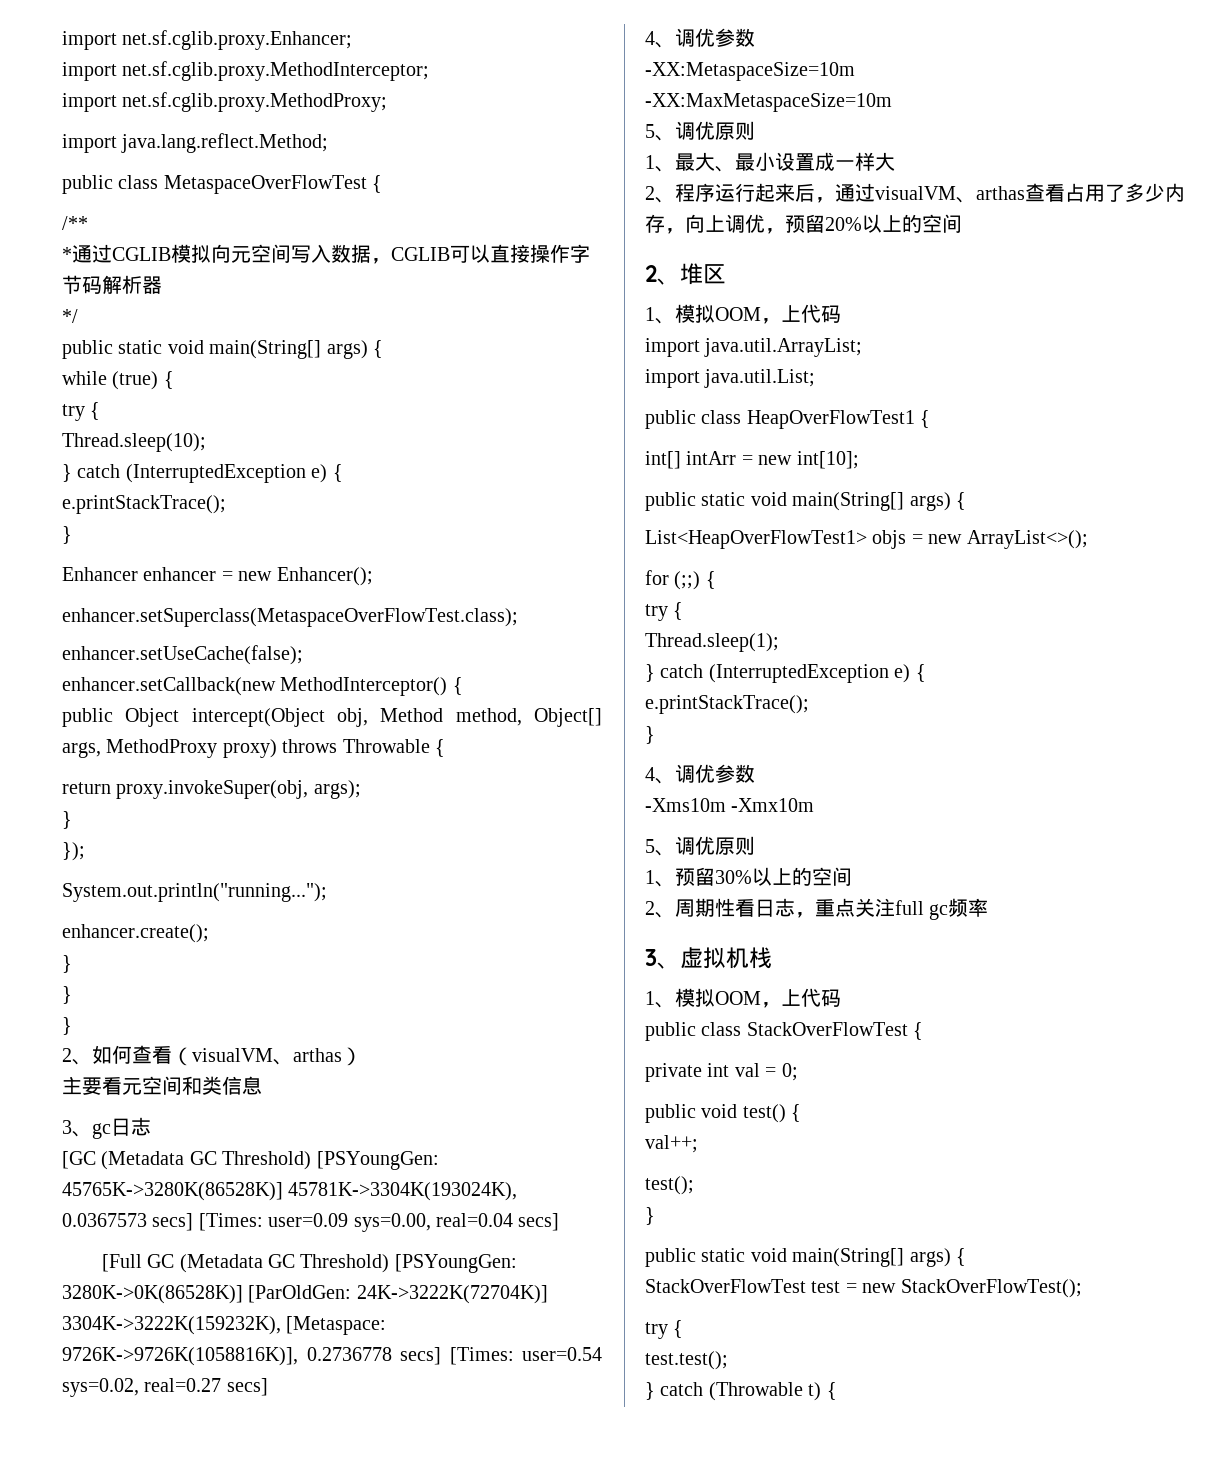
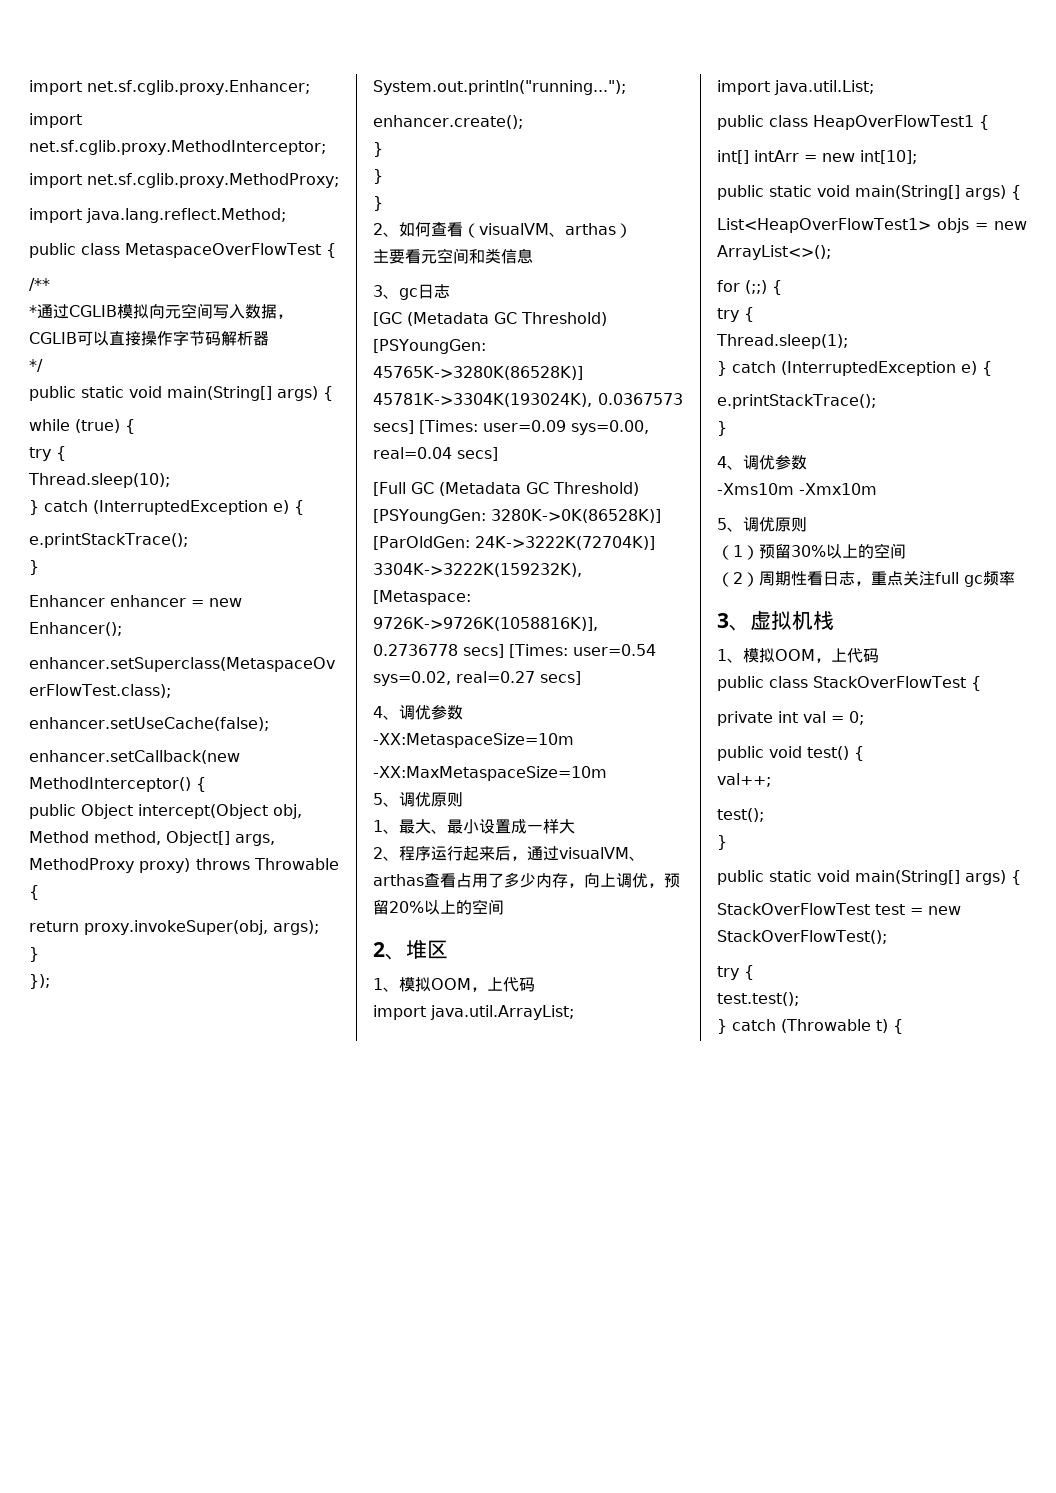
- 1、预留30%以上的空间
+ （1）预留30%以上的空间
- 2、周期性看日志，重点关注full gc频率
+ （2）周期性看日志，重点关注full gc频率

